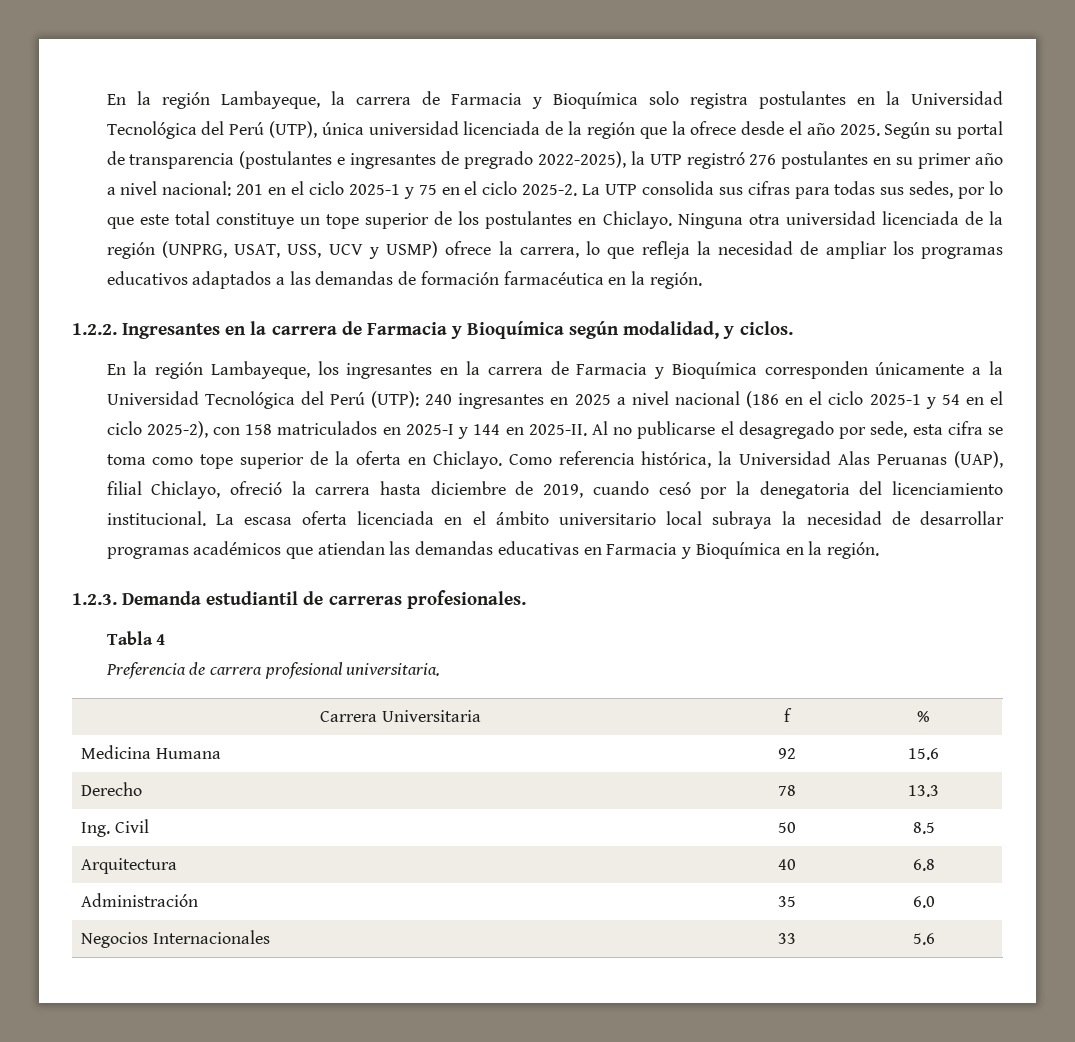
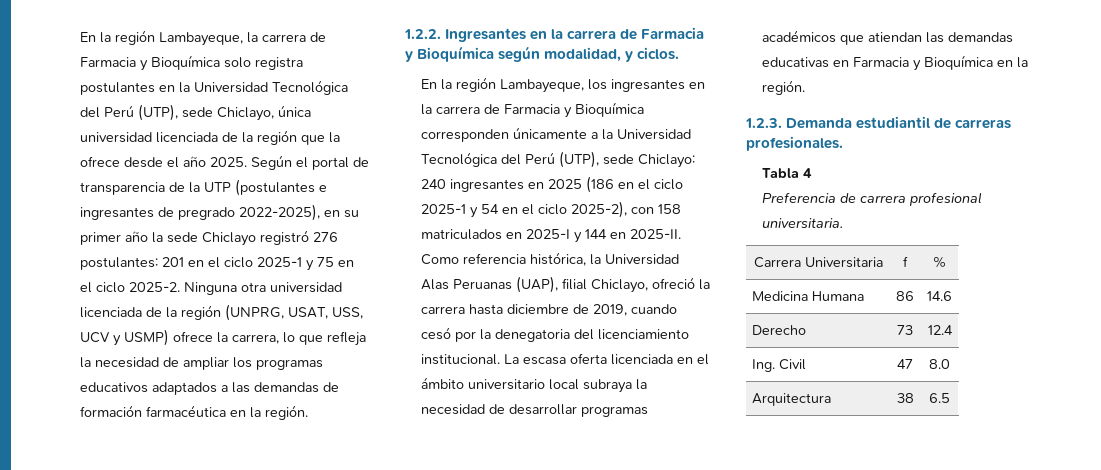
- En la región Lambayeque, la carrera de Farmacia y Bioquímica solo registra postulantes en la Universidad Tecnológica del Perú (UTP), única universidad licenciada de la región que la ofrece desde el año 2025.
+ En la región Lambayeque, la carrera de Farmacia y Bioquímica solo registra postulantes en la Universidad Tecnológica del Perú (UTP), sede Chiclayo, única universidad licenciada de la región que la ofrece desde el año 2025.
- Según su portal de transparencia (postulantes e ingresantes de pregrado 2022-2025), la UTP registró 276 postulantes en su primer año a nivel nacional: 201 en el ciclo 2025-1 y 75 en el ciclo 2025-2.
+ Según el portal de transparencia de la UTP (postulantes e ingresantes de pregrado 2022-2025), en su primer año la sede Chiclayo registró 276 postulantes: 201 en el ciclo 2025-1 y 75 en el ciclo 2025-2.
- La UTP consolida sus cifras para todas sus sedes, por lo que este total constituye un tope superior de los postulantes en Chiclayo.
- En la región Lambayeque, los ingresantes en la carrera de Farmacia y Bioquímica corresponden únicamente a la Universidad Tecnológica del Perú (UTP): 240 ingresantes en 2025 a nivel nacional (186 en el ciclo 2025-1 y 54 en el ciclo 2025-2), con 158 matriculados en 2025-I y 144 en 2025-II.
+ En la región Lambayeque, los ingresantes en la carrera de Farmacia y Bioquímica corresponden únicamente a la Universidad Tecnológica del Perú (UTP), sede Chiclayo: 240 ingresantes en 2025 (186 en el ciclo 2025-1 y 54 en el ciclo 2025-2), con 158 matriculados en 2025-I y 144 en 2025-II.
- Al no publicarse el desagregado por sede, esta cifra se toma como tope superior de la oferta en Chiclayo.
- Medicina Humana | 92 | 15.6
+ Medicina Humana | 86 | 14.6
- Derecho | 78 | 13.3
+ Derecho | 73 | 12.4
- Ing. Civil | 50 | 8.5
+ Ing. Civil | 47 | 8.0
- Arquitectura | 40 | 6.8
- Administración | 35 | 6.0
- Negocios Internacionales | 33 | 5.6
+ Arquitectura | 38 | 6.5

